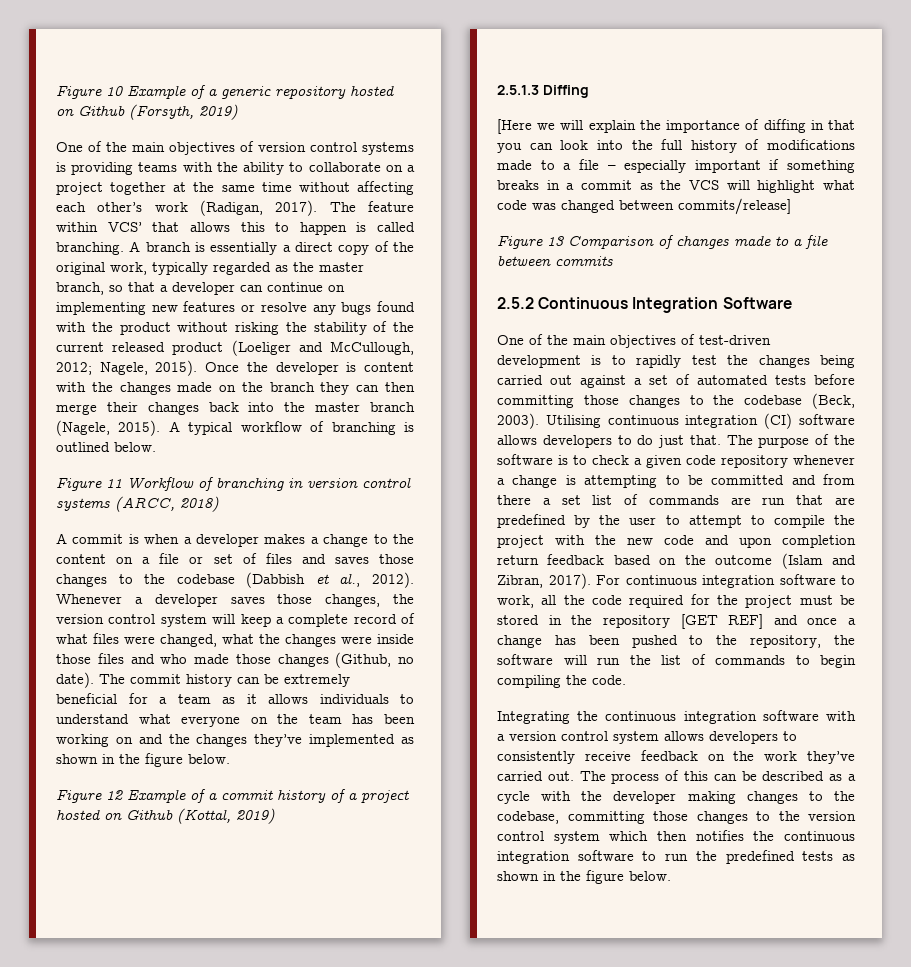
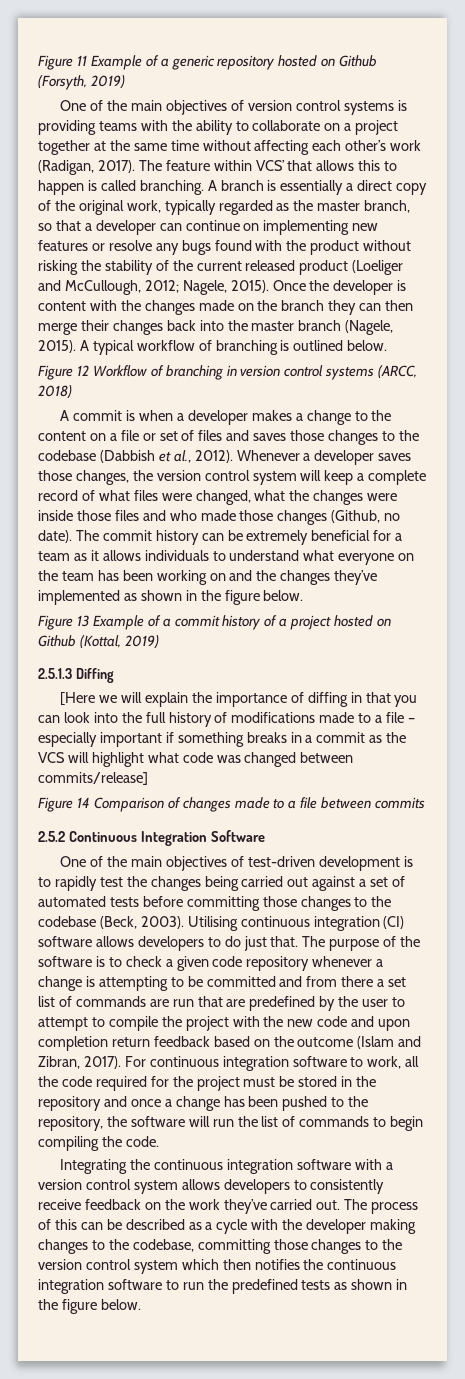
- Figure 10 Example of a generic repository hosted on Github (Forsyth, 2019)
+ Figure 11 Example of a generic repository hosted on Github (Forsyth, 2019)
- Figure 11 Workflow of branching in version control systems (ARCC, 2018)
+ Figure 12 Workflow of branching in version control systems (ARCC, 2018)
- Figure 12 Example of a commit history of a project hosted on Github (Kottal, 2019)
+ Figure 13 Example of a commit history of a project hosted on Github (Kottal, 2019)
- Figure 13 Comparison of changes made to a file between commits
+ Figure 14 Comparison of changes made to a file between commits
- For continuous integration software to work, all the code required for the project must be stored in the repository [GET REF] and once a change has been pushed to the repository, the software will run the list of commands to begin compiling the code.
+ For continuous integration software to work, all the code required for the project must be stored in the repository and once a change has been pushed to the repository, the software will run the list of commands to begin compiling the code.

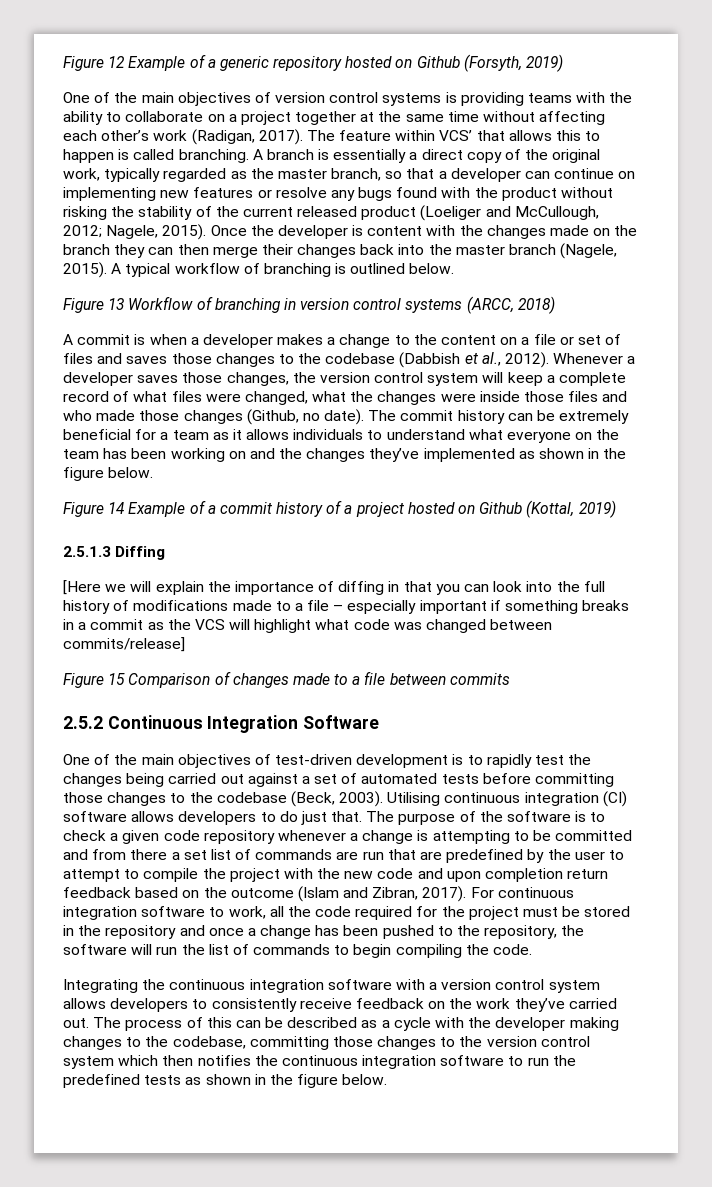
- Figure 11 Example of a generic repository hosted on Github (Forsyth, 2019)
+ Figure 12 Example of a generic repository hosted on Github (Forsyth, 2019)
- Figure 12 Workflow of branching in version control systems (ARCC, 2018)
+ Figure 13 Workflow of branching in version control systems (ARCC, 2018)
- Figure 13 Example of a commit history of a project hosted on Github (Kottal, 2019)
+ Figure 14 Example of a commit history of a project hosted on Github (Kottal, 2019)
- Figure 14 Comparison of changes made to a file between commits
+ Figure 15 Comparison of changes made to a file between commits

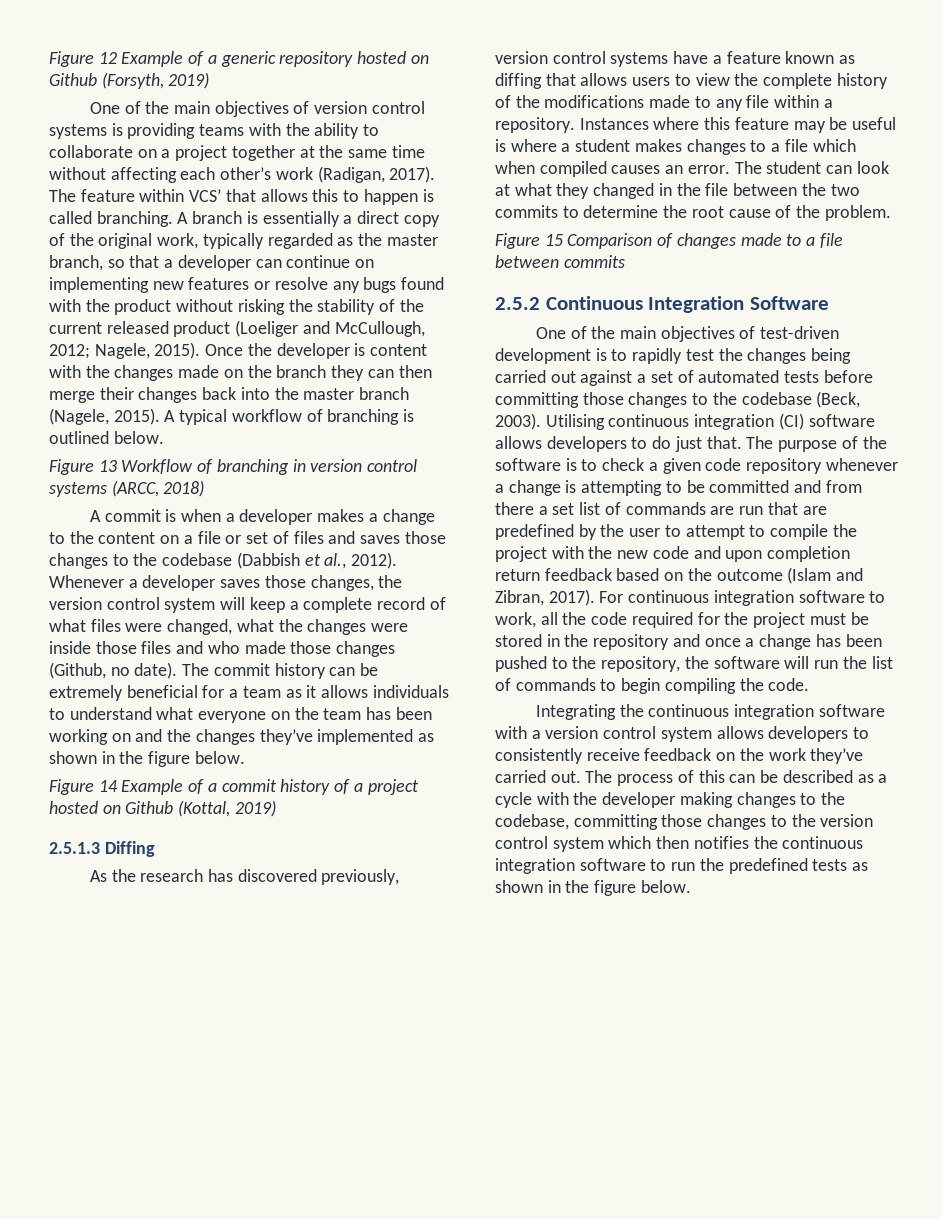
- [Here we will explain the importance of diffing in that you can look into the full history of modifications made to a file – especially important if something breaks in a commit as the VCS will highlight what code was changed between commits/release]
+ As the research has discovered previously, version control systems have a feature known as diffing that allows users to view the complete history of the modifications made to any file within a repository. Instances where this feature may be useful is where a student makes changes to a file which when compiled causes an error. The student can look at what they changed in the file between the two commits to determine the root cause of the problem.

